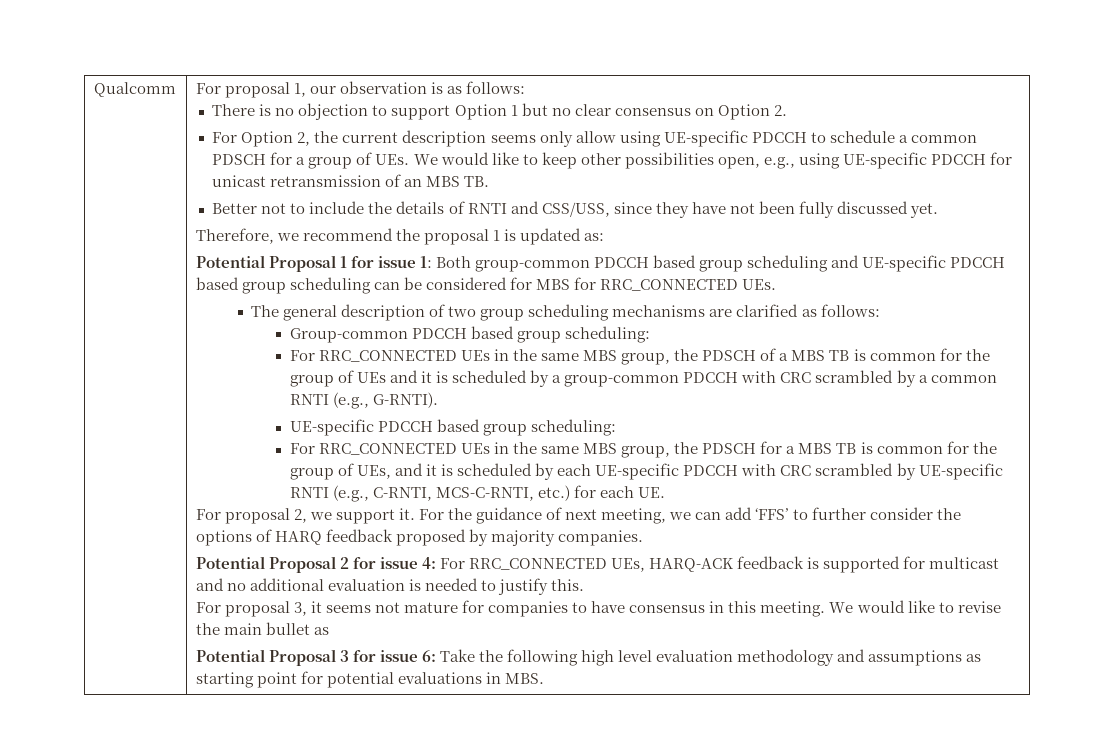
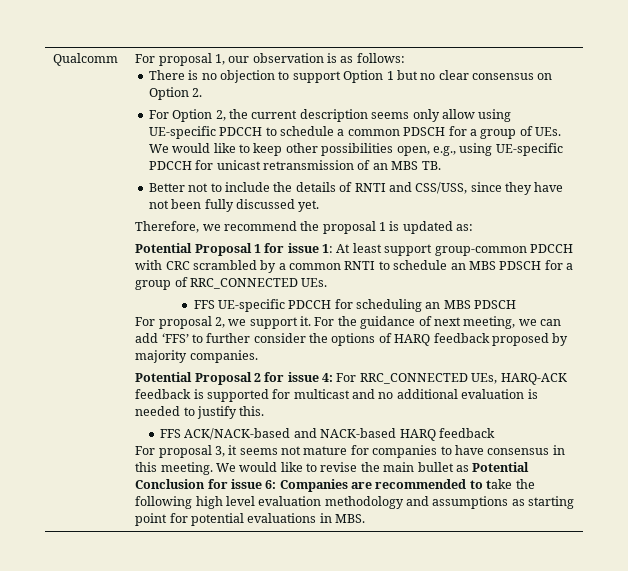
- Potential Proposal 1 for issue 1: Both group-common PDCCH based group scheduling and UE-specific PDCCH based group scheduling can be considered for MBS for RRC_CONNECTED UEs.
- The general description of two group scheduling mechanisms are clarified as follows:
- Group-common PDCCH based group scheduling:
- For RRC_CONNECTED UEs in the same MBS group, the PDSCH of a MBS TB is common for the group of UEs and it is scheduled by a group-common PDCCH with CRC scrambled by a common RNTI (e.g., G-RNTI).
- UE-specific PDCCH based group scheduling:
- For RRC_CONNECTED UEs in the same MBS group, the PDSCH for a MBS TB is common for the group of UEs, and it is scheduled by each UE-specific PDCCH with CRC scrambled by UE-specific RNTI (e.g., C-RNTI, MCS-C-RNTI, etc.) for each UE.
+ Potential Proposal 1 for issue 1: At least support group-common PDCCH with CRC scrambled by a common RNTI to schedule an MBS PDSCH for a group of RRC_CONNECTED UEs.
+ FFS UE-specific PDCCH for scheduling an MBS PDSCH
+ FFS ACK/NACK-based and NACK-based HARQ feedback
- We would like to revise the main bullet as
- Potential Proposal 3 for issue 6: Take the following high level evaluation methodology and assumptions as starting point for potential evaluations in MBS.
+ We would like to revise the main bullet as Potential Conclusion for issue 6: Companies are recommended to take the following high level evaluation methodology and assumptions as starting point for potential evaluations in MBS.

